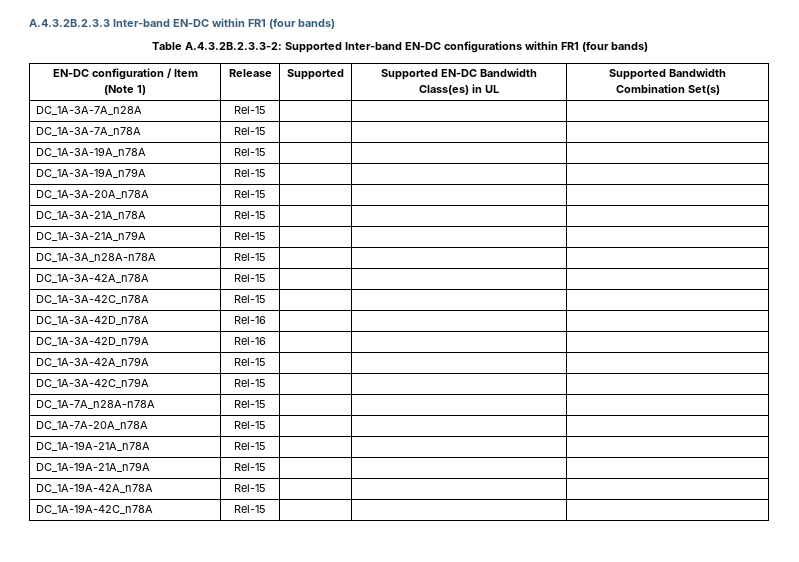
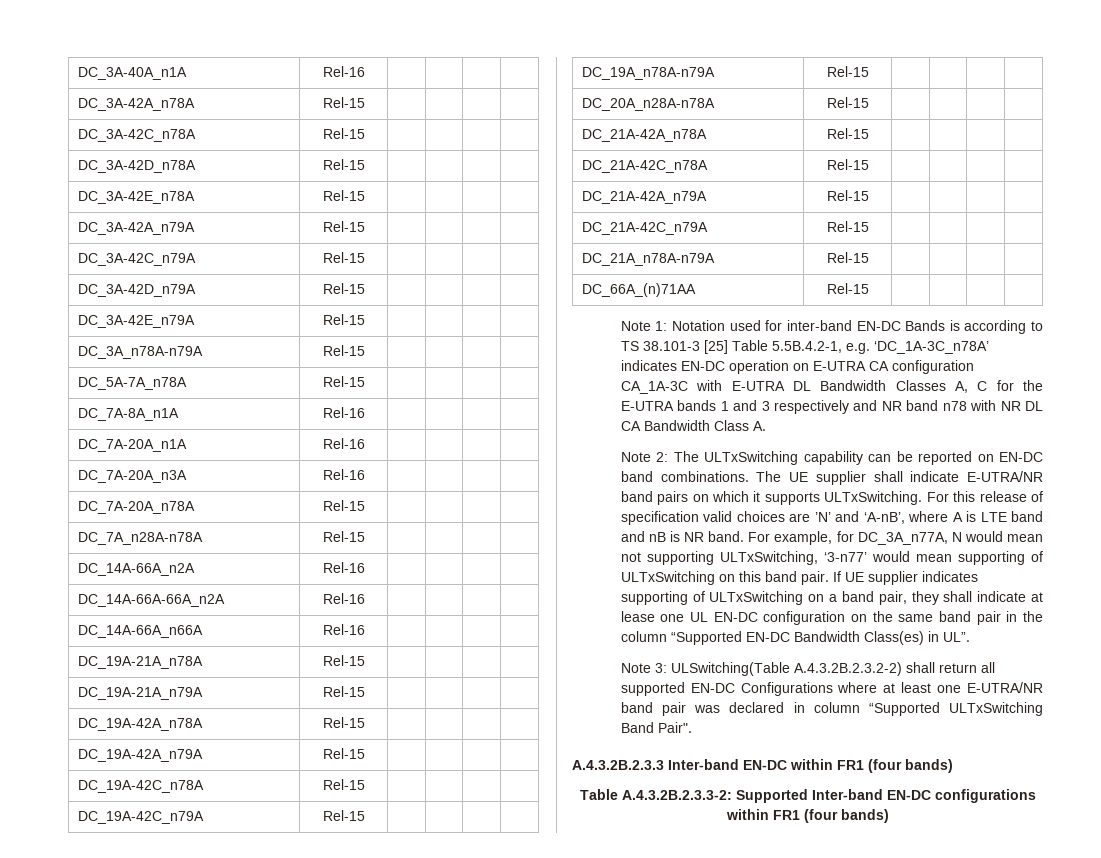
+ DC_3A-40A_n1A | Rel-16 | | | |
+ DC_3A-42A_n78A | Rel-15 | | | |
+ DC_3A-42C_n78A | Rel-15 | | | |
+ DC_3A-42D_n78A | Rel-15 | | | |
+ DC_3A-42E_n78A | Rel-15 | | | |
+ DC_3A-42A_n79A | Rel-15 | | | |
+ DC_3A-42C_n79A | Rel-15 | | | |
+ DC_3A-42D_n79A | Rel-15 | | | |
+ DC_3A-42E_n79A | Rel-15 | | | |
+ DC_3A_n78A-n79A | Rel-15 | | | |
+ DC_5A-7A_n78A | Rel-15 | | | |
+ DC_7A-8A_n1A | Rel-16 | | | |
+ DC_7A-20A_n1A | Rel-16 | | | |
+ DC_7A-20A_n3A | Rel-16 | | | |
+ DC_7A-20A_n78A | Rel-15 | | | |
+ DC_7A_n28A-n78A | Rel-15 | | | |
+ DC_14A-66A_n2A | Rel-16 | | | |
+ DC_14A-66A-66A_n2A | Rel-16 | | | |
+ DC_14A-66A_n66A | Rel-16 | | | |
+ DC_19A-21A_n78A | Rel-15 | | | |
+ DC_19A-21A_n79A | Rel-15 | | | |
+ DC_19A-42A_n78A | Rel-15 | | | |
+ DC_19A-42A_n79A | Rel-15 | | | |
+ DC_19A-42C_n78A | Rel-15 | | | |
+ DC_19A-42C_n79A | Rel-15 | | | |
+ DC_19A_n78A-n79A | Rel-15 | | | |
+ DC_20A_n28A-n78A | Rel-15 | | | |
+ DC_21A-42A_n78A | Rel-15 | | | |
+ DC_21A-42C_n78A | Rel-15 | | | |
+ DC_21A-42A_n79A | Rel-15 | | | |
+ DC_21A-42C_n79A | Rel-15 | | | |
+ DC_21A_n78A-n79A | Rel-15 | | | |
+ DC_66A_(n)71AA | Rel-15 | | | |
+ Note 1: Notation used for inter-band EN-DC Bands is according to TS 38.101-3 [25] Table 5.5B.4.2-1, e.g. ‘DC_1A-3C_n78A’ indicates EN-DC operation on E-UTRA CA configuration CA_1A-3C with E-UTRA DL Bandwidth Classes A, C for the E-UTRA bands 1 and 3 respectively and NR band n78 with NR DL CA Bandwidth Class A.
+ Note 2: The ULTxSwitching capability can be reported on EN-DC band combinations. The UE supplier shall indicate E-UTRA/NR band pairs on which it supports ULTxSwitching. For this release of specification valid choices are ’N’ and ‘A-nB’, where A is LTE band and nB is NR band. For example, for DC_3A_n77A, N would mean not supporting ULTxSwitching, ‘3-n77’ would mean supporting of ULTxSwitching on this band pair. If UE supplier indicates supporting of ULTxSwitching on a band pair, they shall indicate at lease one UL EN-DC configuration on the same band pair in the column “Supported EN-DC Bandwidth Class(es) in UL”.
+ Note 3: ULSwitching(Table A.4.3.2B.2.3.2-2) shall return all supported EN-DC Configurations where at least one E-UTRA/NR band pair was declared in column “Supported ULTxSwitching Band Pair".
- EN-DC configuration / Item (Note 1) | Release | Supported | Supported EN-DC Bandwidth Class(es) in UL | Supported Bandwidth Combination Set(s)
- DC_1A-3A-7A_n28A | Rel-15 | | |
- DC_1A-3A-7A_n78A | Rel-15 | | |
- DC_1A-3A-19A_n78A | Rel-15 | | |
- DC_1A-3A-19A_n79A | Rel-15 | | |
- DC_1A-3A-20A_n78A | Rel-15 | | |
- DC_1A-3A-21A_n78A | Rel-15 | | |
- DC_1A-3A-21A_n79A | Rel-15 | | |
- DC_1A-3A_n28A-n78A | Rel-15 | | |
- DC_1A-3A-42A_n78A | Rel-15 | | |
- DC_1A-3A-42C_n78A | Rel-15 | | |
- DC_1A-3A-42D_n78A | Rel-16 | | |
- DC_1A-3A-42D_n79A | Rel-16 | | |
- DC_1A-3A-42A_n79A | Rel-15 | | |
- DC_1A-3A-42C_n79A | Rel-15 | | |
- DC_1A-7A_n28A-n78A | Rel-15 | | |
- DC_1A-7A-20A_n78A | Rel-15 | | |
- DC_1A-19A-21A_n78A | Rel-15 | | |
- DC_1A-19A-21A_n79A | Rel-15 | | |
- DC_1A-19A-42A_n78A | Rel-15 | | |
- DC_1A-19A-42C_n78A | Rel-15 | | |

